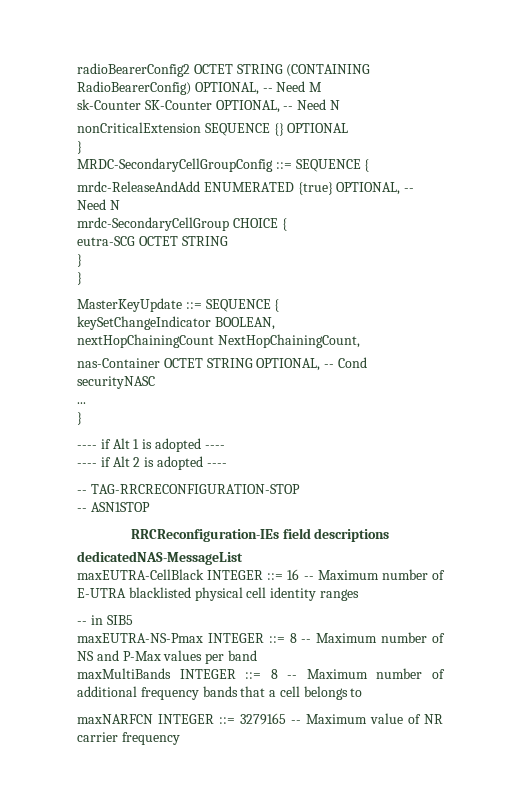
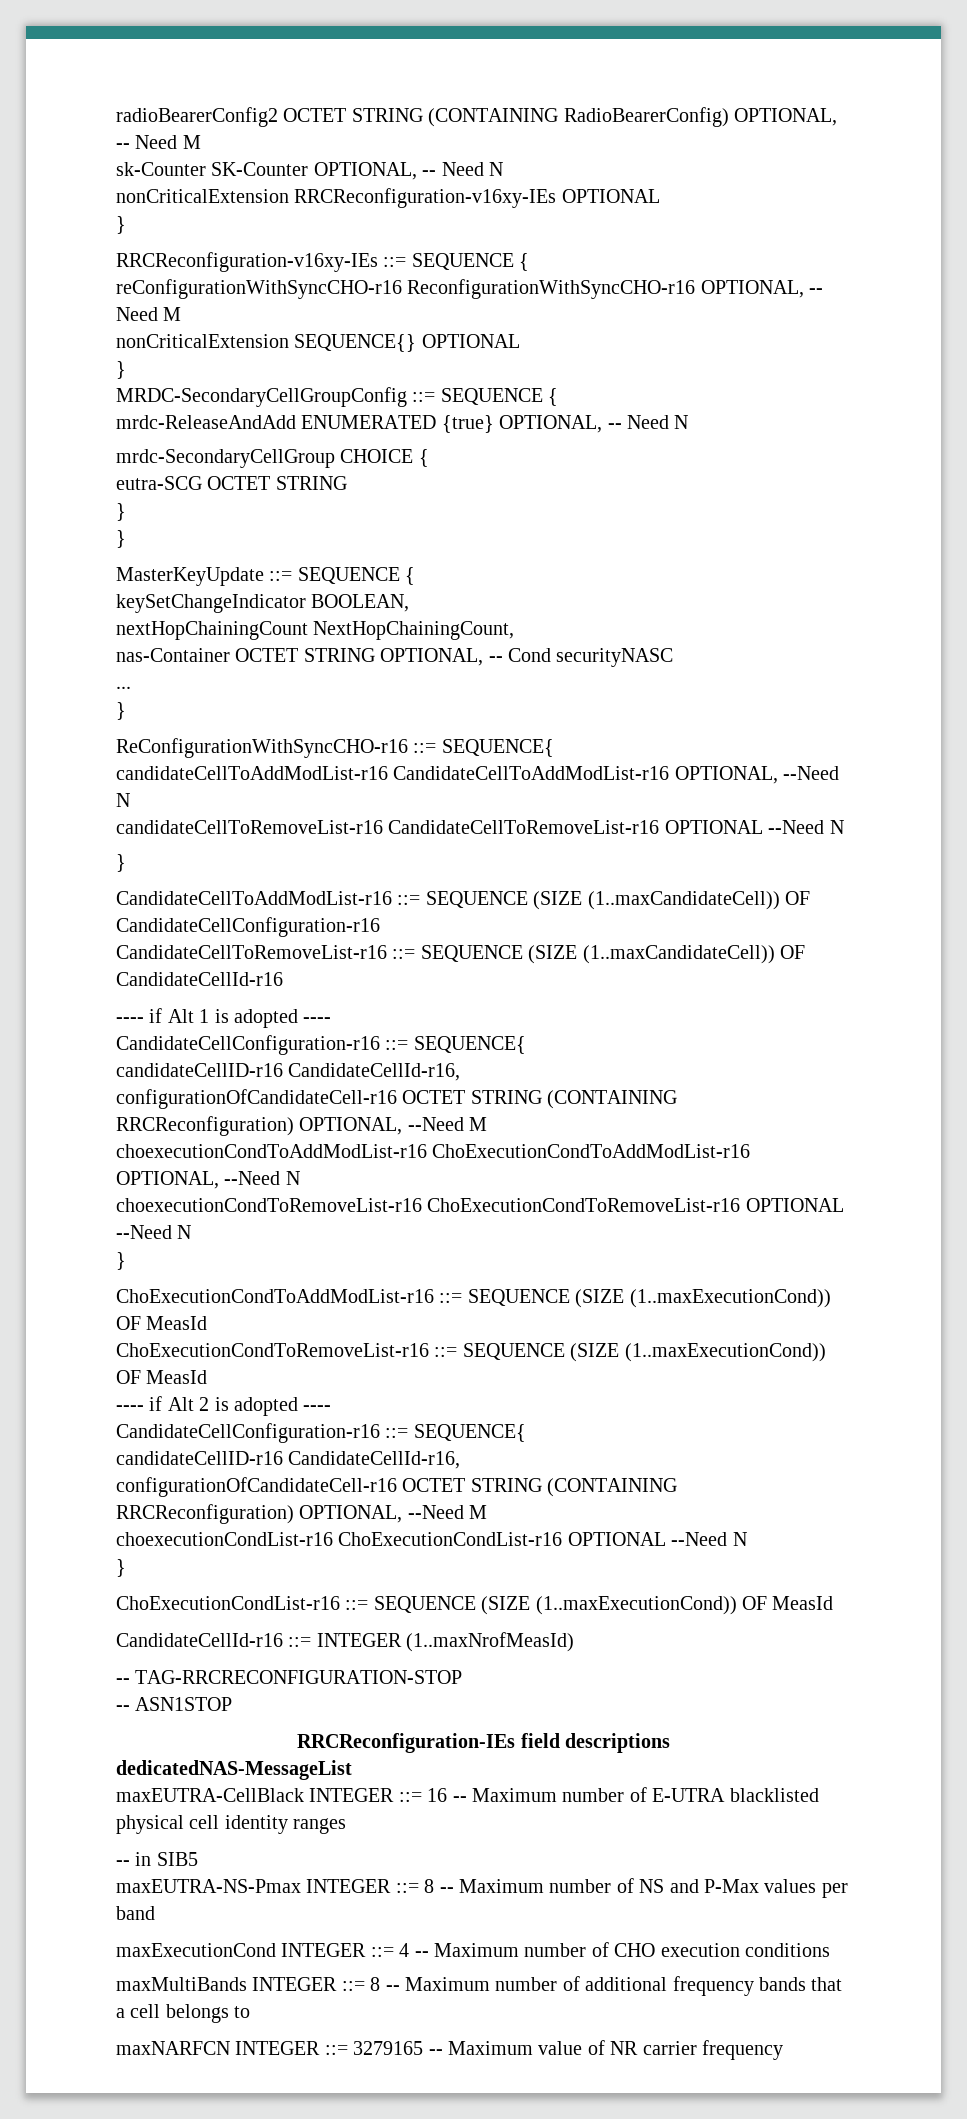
- nonCriticalExtension SEQUENCE {} OPTIONAL
+ nonCriticalExtension RRCReconfiguration-v16xy-IEs OPTIONAL
+ }
+ RRCReconfiguration-v16xy-IEs ::= SEQUENCE {
+ reConfigurationWithSyncCHO-r16 ReconfigurationWithSyncCHO-r16 OPTIONAL, -- Need M
+ nonCriticalExtension SEQUENCE{} OPTIONAL
+ ReConfigurationWithSyncCHO-r16 ::= SEQUENCE{
+ candidateCellToAddModList-r16 CandidateCellToAddModList-r16 OPTIONAL, --Need N
+ candidateCellToRemoveList-r16 CandidateCellToRemoveList-r16 OPTIONAL --Need N
+ }
+ CandidateCellToAddModList-r16 ::= SEQUENCE (SIZE (1..maxCandidateCell)) OF CandidateCellConfiguration-r16
+ CandidateCellToRemoveList-r16 ::= SEQUENCE (SIZE (1..maxCandidateCell)) OF CandidateCellId-r16
  ---- if Alt 1 is adopted ----
+ CandidateCellConfiguration-r16 ::= SEQUENCE{
+ candidateCellID-r16 CandidateCellId-r16,
+ configurationOfCandidateCell-r16 OCTET STRING (CONTAINING RRCReconfiguration) OPTIONAL, --Need M
+ choexecutionCondToAddModList-r16 ChoExecutionCondToAddModList-r16 OPTIONAL, --Need N
+ choexecutionCondToRemoveList-r16 ChoExecutionCondToRemoveList-r16 OPTIONAL --Need N
+ }
+ ChoExecutionCondToAddModList-r16 ::= SEQUENCE (SIZE (1..maxExecutionCond)) OF MeasId
+ ChoExecutionCondToRemoveList-r16 ::= SEQUENCE (SIZE (1..maxExecutionCond)) OF MeasId
  ---- if Alt 2 is adopted ----
+ CandidateCellConfiguration-r16 ::= SEQUENCE{
+ candidateCellID-r16 CandidateCellId-r16,
+ configurationOfCandidateCell-r16 OCTET STRING (CONTAINING RRCReconfiguration) OPTIONAL, --Need M
+ choexecutionCondList-r16 ChoExecutionCondList-r16 OPTIONAL --Need N
+ }
+ ChoExecutionCondList-r16 ::= SEQUENCE (SIZE (1..maxExecutionCond)) OF MeasId
+ CandidateCellId-r16 ::= INTEGER (1..maxNrofMeasId)
+ maxExecutionCond INTEGER ::= 4 -- Maximum number of CHO execution conditions

